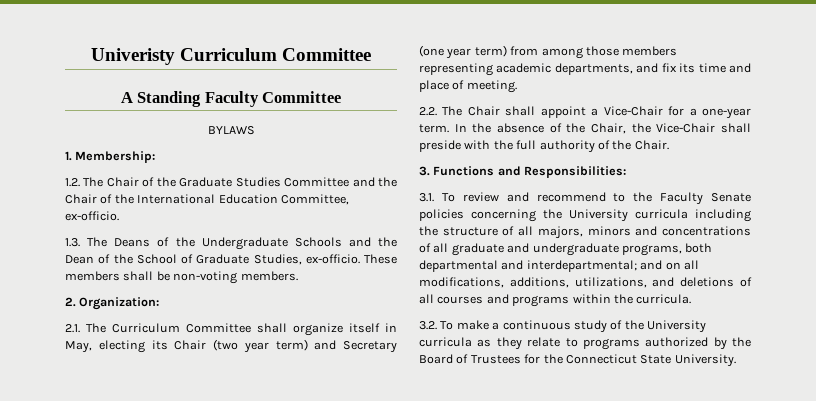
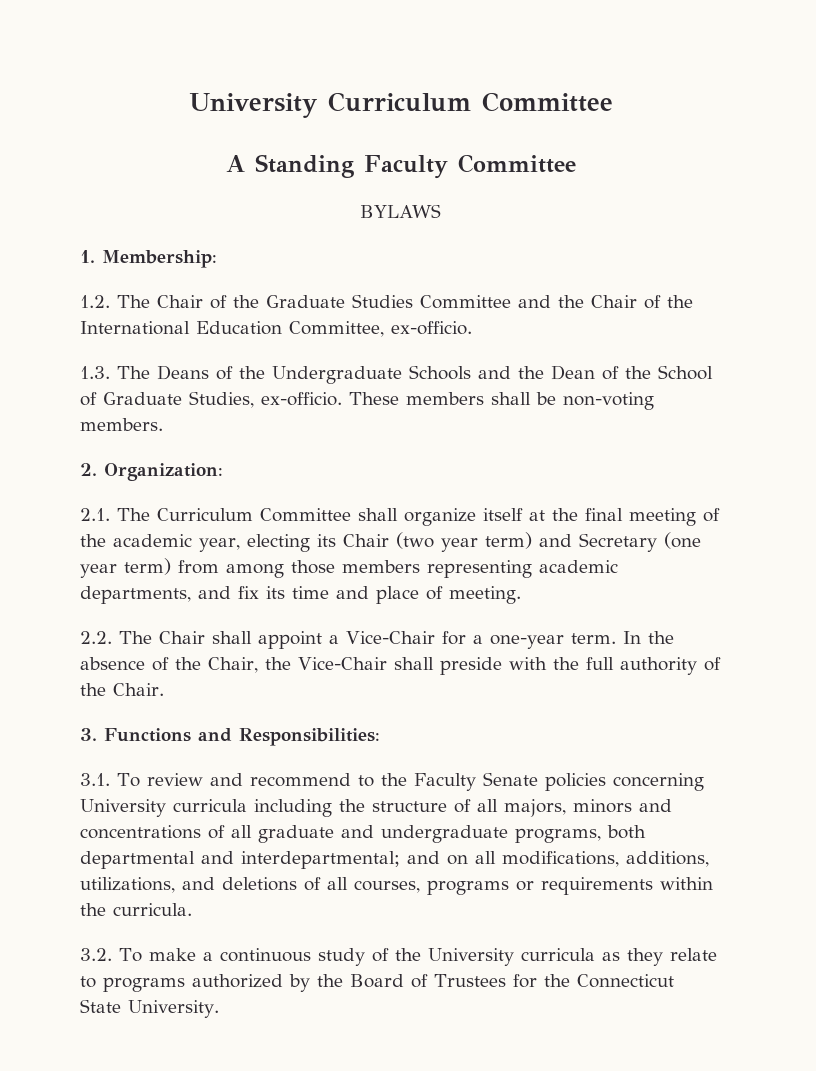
- Univeristy Curriculum Committee
+ University Curriculum Committee
- 2.1. The Curriculum Committee shall organize itself in May, electing its Chair (two year term) and Secretary (one year term) from among those members representing academic departments, and fix its time and place of meeting.
+ 2.1. The Curriculum Committee shall organize itself at the final meeting of the academic year, electing its Chair (two year term) and Secretary (one year term) from among those members representing academic departments, and fix its time and place of meeting.
- 3.1. To review and recommend to the Faculty Senate policies concerning the University curricula including the structure of all majors, minors and concentrations of all graduate and undergraduate programs, both departmental and interdepartmental; and on all modifications, additions, utilizations, and deletions of all courses and programs within the curricula.
+ 3.1. To review and recommend to the Faculty Senate policies concerning University curricula including the structure of all majors, minors and concentrations of all graduate and undergraduate programs, both departmental and interdepartmental; and on all modifications, additions, utilizations, and deletions of all courses, programs or requirements within the curricula.

